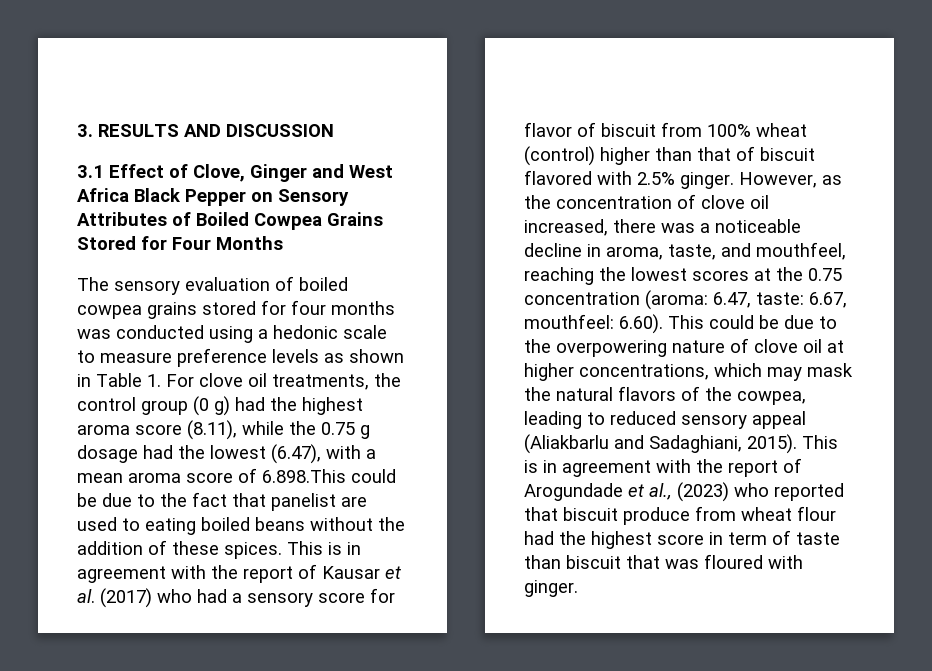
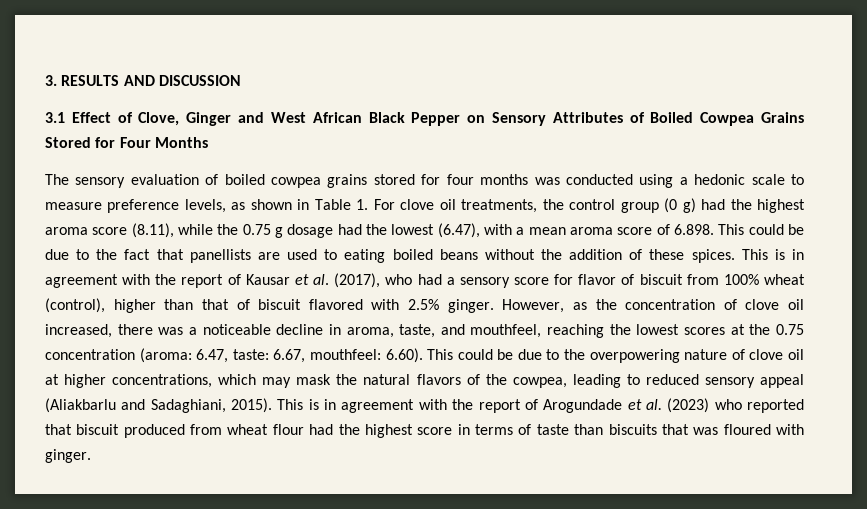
- 3.1 Effect of Clove, Ginger and West Africa Black Pepper on Sensory Attributes of Boiled Cowpea Grains Stored for Four Months
+ 3.1 Effect of Clove, Ginger and West African Black Pepper on Sensory Attributes of Boiled Cowpea Grains Stored for Four Months
- The sensory evaluation of boiled cowpea grains stored for four months was conducted using a hedonic scale to measure preference levels as shown in Table 1. For clove oil treatments, the control group (0 g) had the highest aroma score (8.11), while the 0.75 g dosage had the lowest (6.47), with a mean aroma score of 6.898.This could be due to the fact that panelist are used to eating boiled beans without the addition of these spices.
+ The sensory evaluation of boiled cowpea grains stored for four months was conducted using a hedonic scale to measure preference levels, as shown in Table 1. For clove oil treatments, the control group (0 g) had the highest aroma score (8.11), while the 0.75 g dosage had the lowest (6.47), with a mean aroma score of 6.898. This could be due to the fact that panellists are used to eating boiled beans without the addition of these spices.
- This is in agreement with the report of Kausar et al. (2017) who had a sensory score for flavor of biscuit from 100% wheat (control) higher than that of biscuit flavored with 2.5% ginger.
+ This is in agreement with the report of Kausar et al. (2017), who had a sensory score for flavor of biscuit from 100% wheat (control), higher than that of biscuit flavored with 2.5% ginger.
- This is in agreement with the report of Arogundade et al., (2023) who reported that biscuit produce from wheat flour had the highest score in term of taste than biscuit that was floured with ginger.
+ This is in agreement with the report of Arogundade et al. (2023) who reported that biscuit produced from wheat flour had the highest score in terms of taste than biscuits that was floured with ginger.

